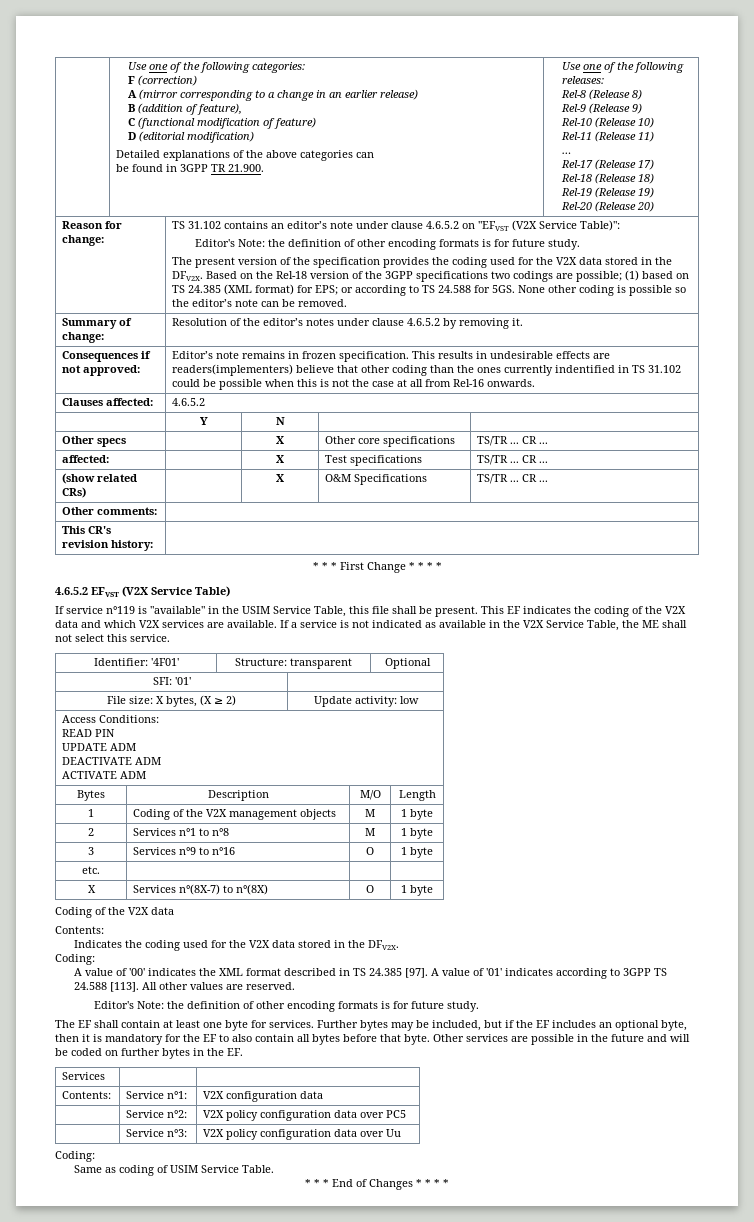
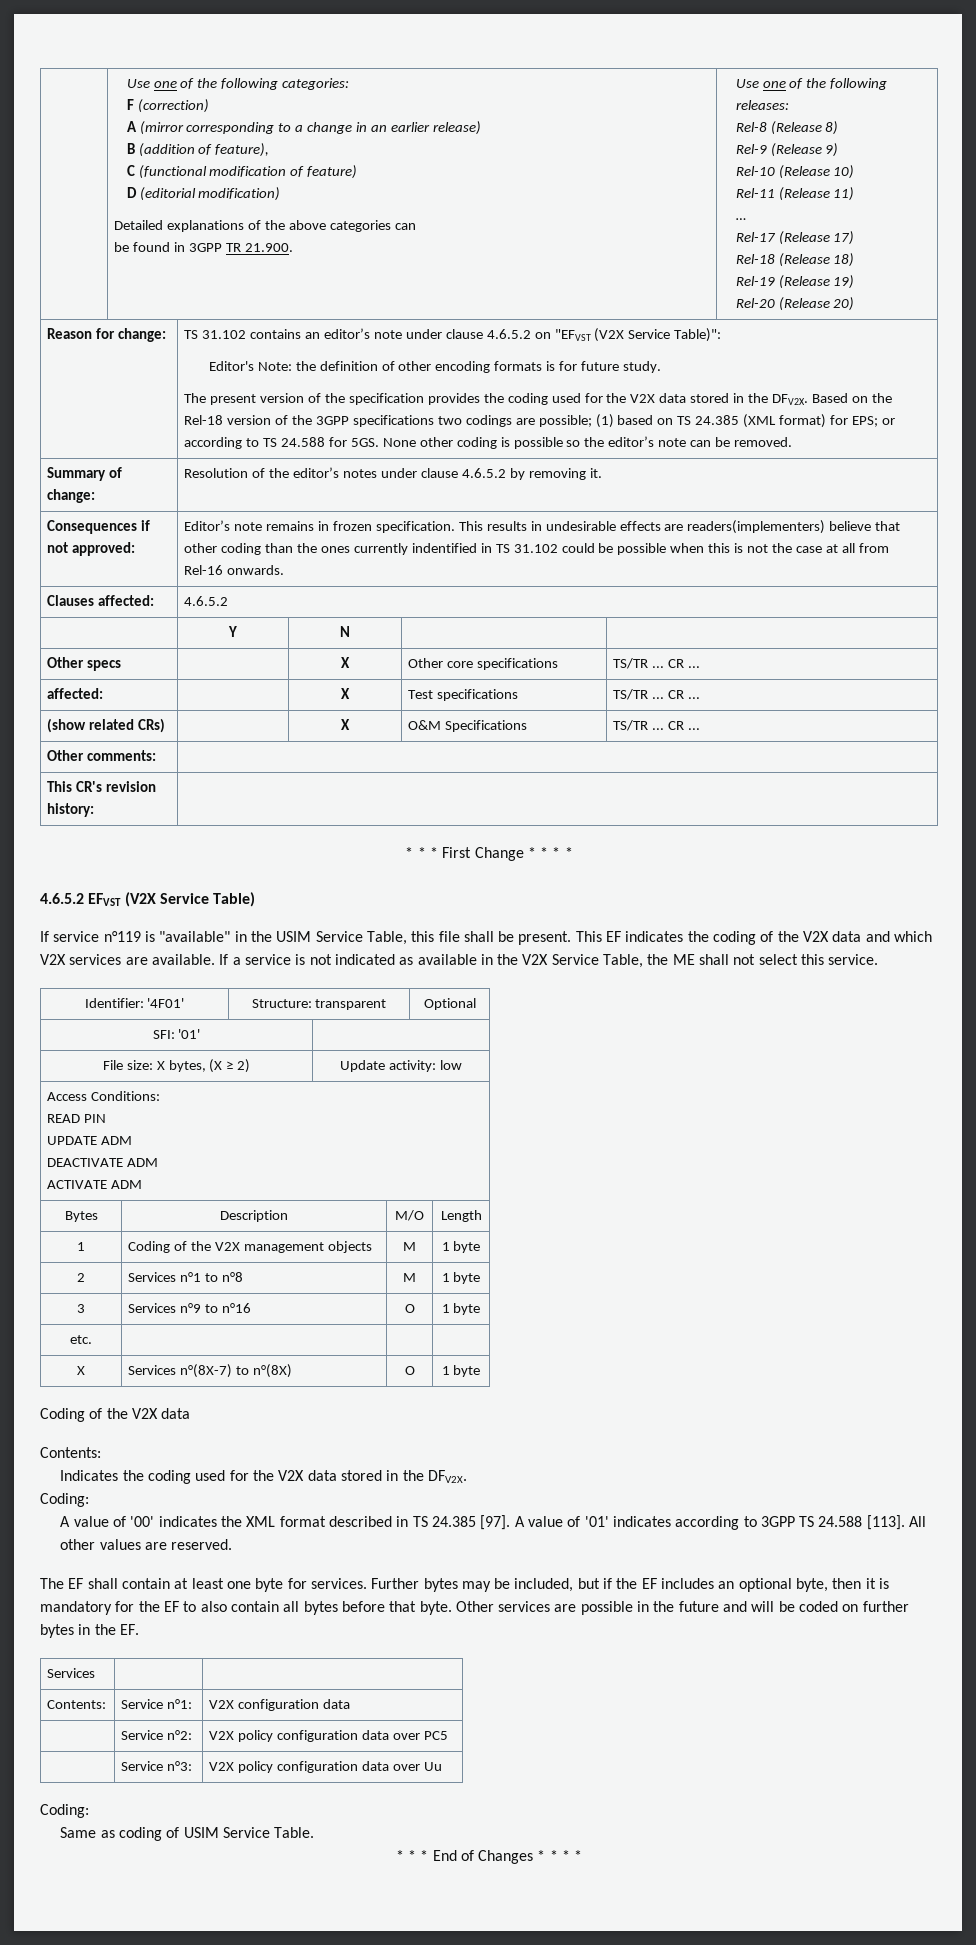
  All other values are reserved.
- Editor's Note: the definition of other encoding formats is for future study.

